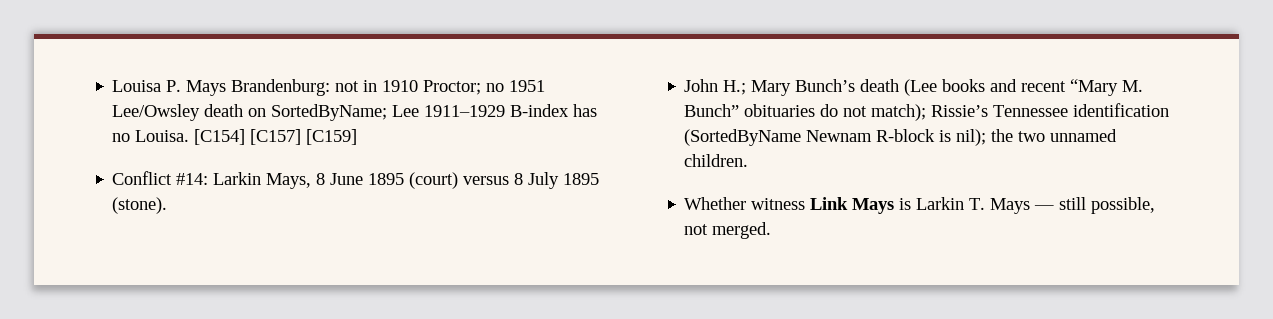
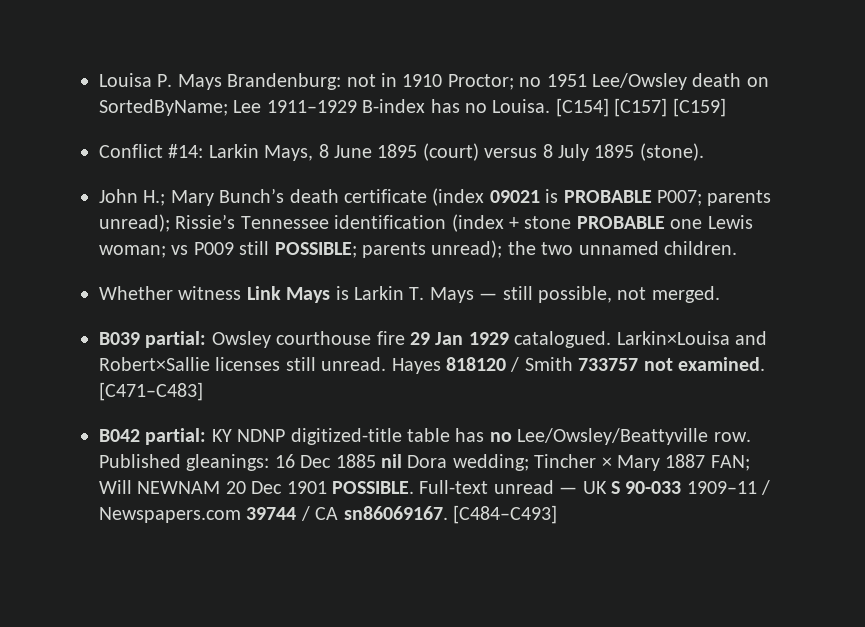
- John H.; Mary Bunch’s death (Lee books and recent “Mary M. Bunch” obituaries do not match); Rissie’s Tennessee identification (SortedByName Newnam R-block is nil); the two unnamed children.
+ John H.; Mary Bunch’s death certificate (index 09021 is PROBABLE P007; parents unread); Rissie’s Tennessee identification (index + stone PROBABLE one Lewis woman; vs P009 still POSSIBLE; parents unread); the two unnamed children.
+ B039 partial: Owsley courthouse fire 29 Jan 1929 catalogued. Larkin×Louisa and Robert×Sallie licenses still unread. Hayes 818120 / Smith 733757 not examined. [C471–C483]
+ B042 partial: KY NDNP digitized-title table has no Lee/Owsley/Beattyville row. Published gleanings: 16 Dec 1885 nil Dora wedding; Tincher × Mary 1887 FAN; Will NEWNAM 20 Dec 1901 POSSIBLE. Full-text unread — UK S 90-033 1909–11 / Newspapers.com 39744 / CA sn86069167. [C484–C493]

